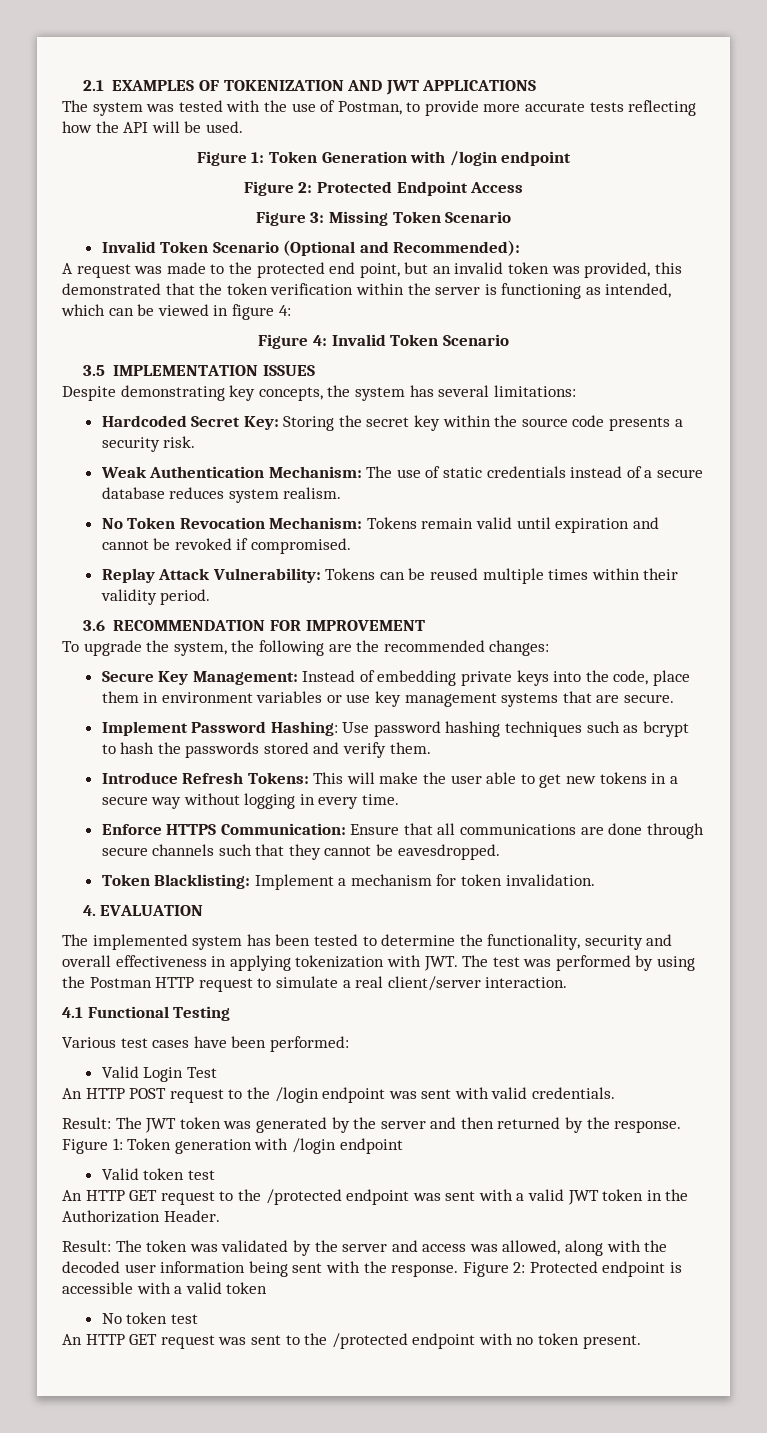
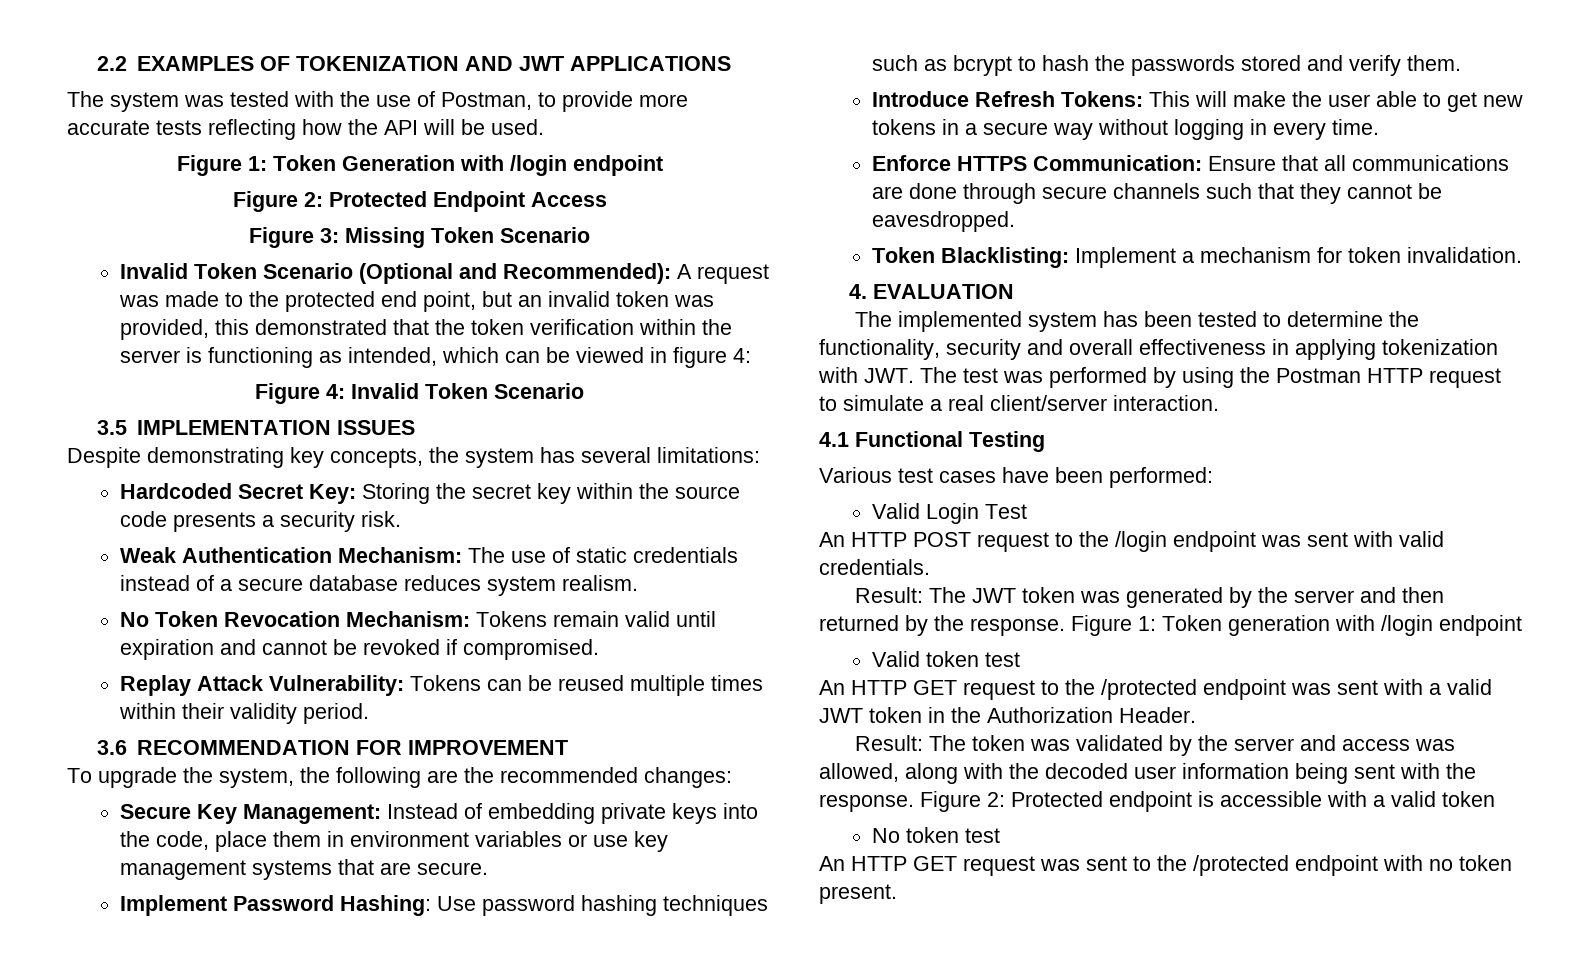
- 2.1 EXAMPLES OF TOKENIZATION AND JWT APPLICATIONS
+ 2.2 EXAMPLES OF TOKENIZATION AND JWT APPLICATIONS
- Invalid Token Scenario (Optional and Recommended):
- A request was made to the protected end point, but an invalid token was provided, this demonstrated that the token verification within the server is functioning as intended, which can be viewed in figure 4:
+ Invalid Token Scenario (Optional and Recommended): A request was made to the protected end point, but an invalid token was provided, this demonstrated that the token verification within the server is functioning as intended, which can be viewed in figure 4:

